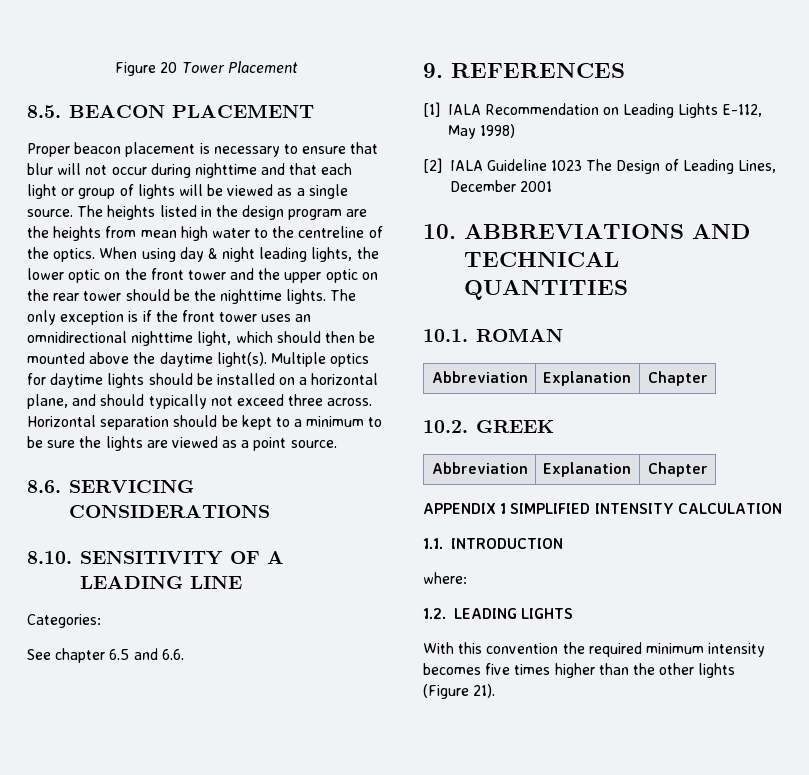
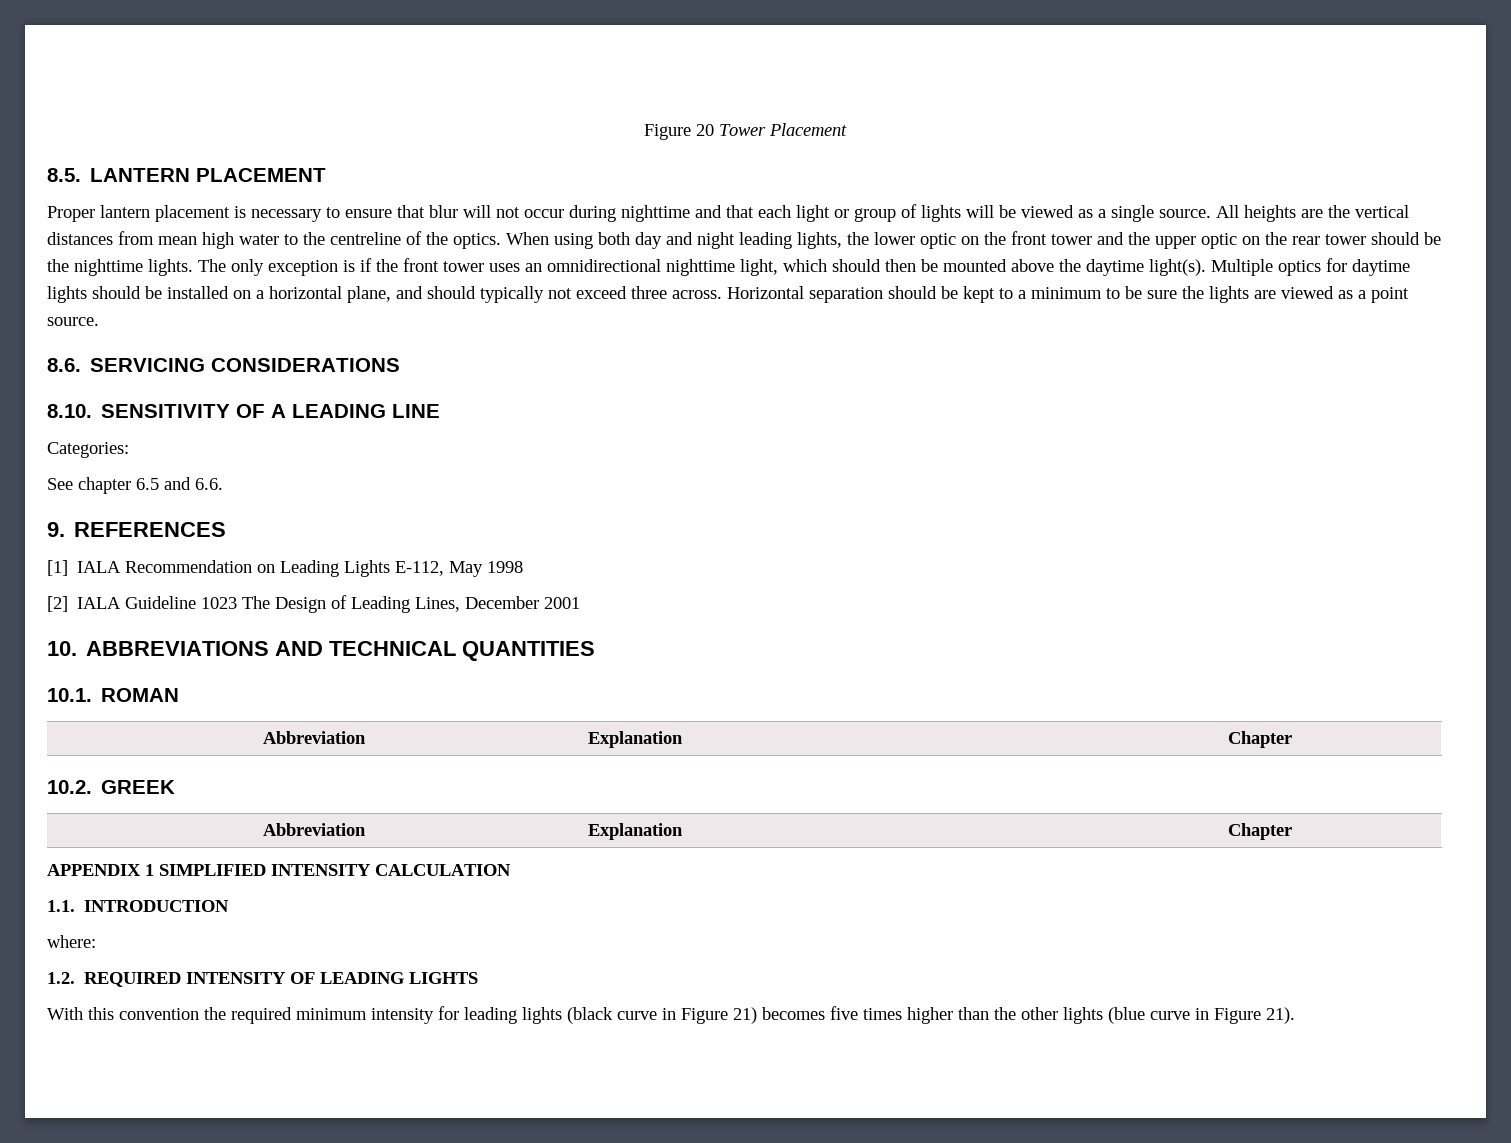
- 8.5. BEACON PLACEMENT
+ 8.5. LANTERN PLACEMENT
- Proper beacon placement is necessary to ensure that blur will not occur during nighttime and that each light or group of lights will be viewed as a single source.
+ Proper lantern placement is necessary to ensure that blur will not occur during nighttime and that each light or group of lights will be viewed as a single source.
- The heights listed in the design program are the heights from mean high water to the centreline of the optics.
+ All heights are the vertical distances from mean high water to the centreline of the optics.
- When using day & night leading lights, the lower optic on the front tower and the upper optic on the rear tower should be the nighttime lights.
+ When using both day and night leading lights, the lower optic on the front tower and the upper optic on the rear tower should be the nighttime lights.
- [1] IALA Recommendation on Leading Lights E-112, May 1998)
+ [1] IALA Recommendation on Leading Lights E-112, May 1998
- 1.2. LEADING LIGHTS
+ 1.2. REQUIRED INTENSITY OF LEADING LIGHTS
- With this convention the required minimum intensity becomes five times higher than the other lights (Figure 21).
+ With this convention the required minimum intensity for leading lights (black curve in Figure 21) becomes five times higher than the other lights (blue curve in Figure 21).

